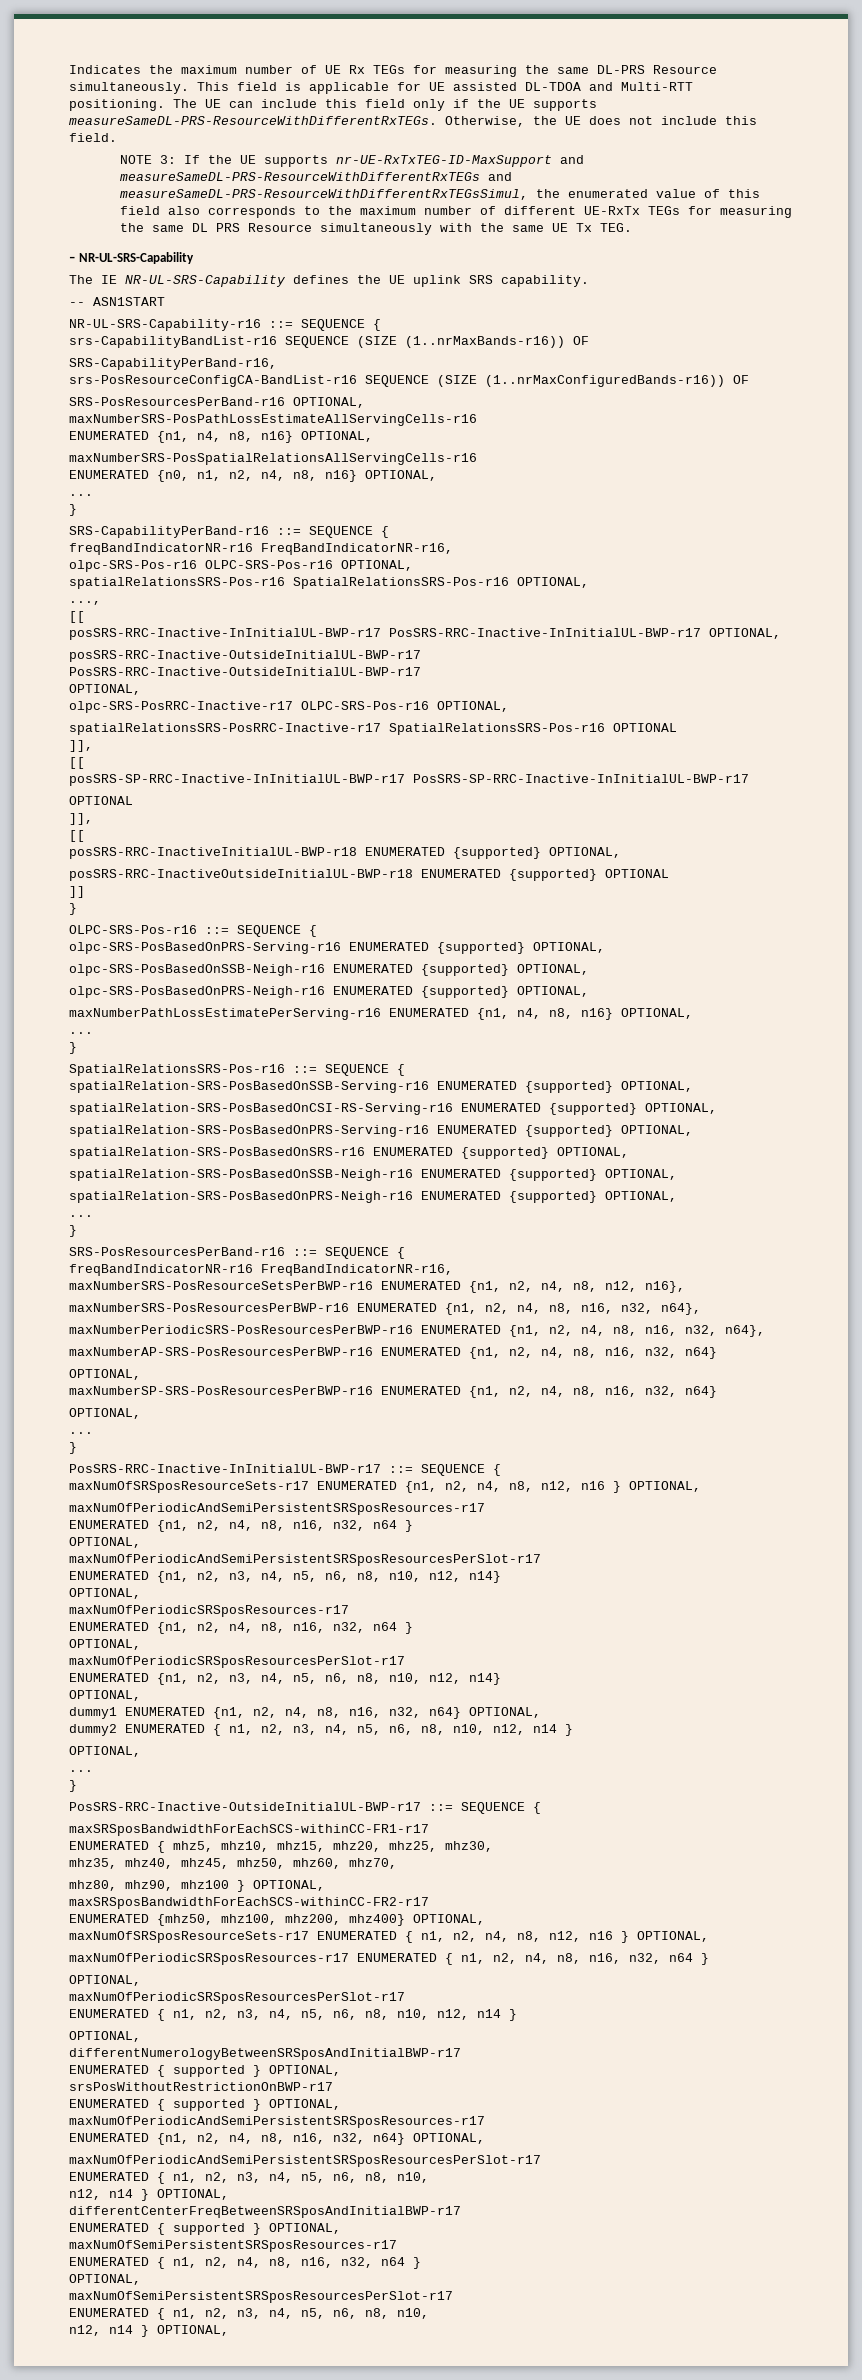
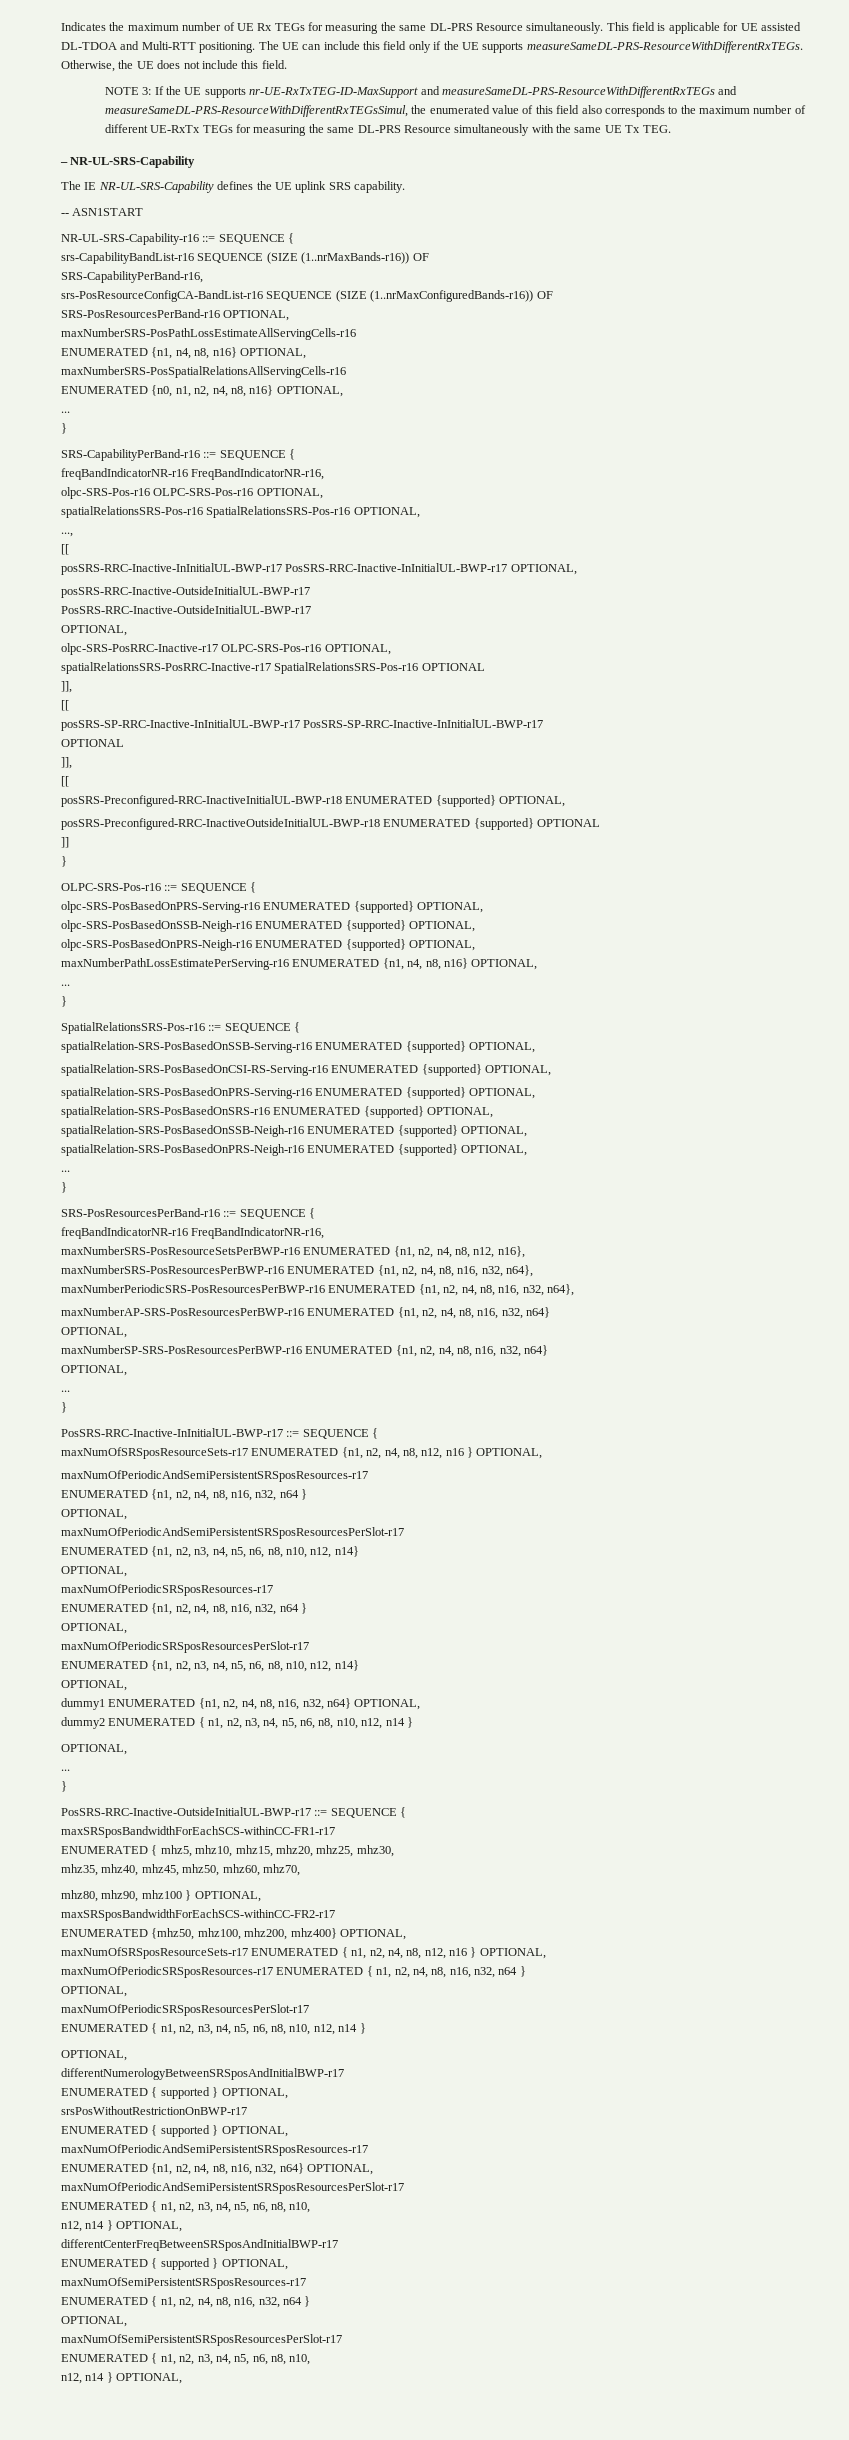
- NOTE 3: If the UE supports nr-UE-RxTxTEG-ID-MaxSupport and measureSameDL-PRS-ResourceWithDifferentRxTEGs and measureSameDL-PRS-ResourceWithDifferentRxTEGsSimul, the enumerated value of this field also corresponds to the maximum number of different UE-RxTx TEGs for measuring the same DL PRS Resource simultaneously with the same UE Tx TEG.
+ NOTE 3: If the UE supports nr-UE-RxTxTEG-ID-MaxSupport and measureSameDL-PRS-ResourceWithDifferentRxTEGs and measureSameDL-PRS-ResourceWithDifferentRxTEGsSimul, the enumerated value of this field also corresponds to the maximum number of different UE-RxTx TEGs for measuring the same DL-PRS Resource simultaneously with the same UE Tx TEG.
- posSRS-RRC-InactiveInitialUL-BWP-r18 ENUMERATED {supported} OPTIONAL,
- posSRS-RRC-InactiveOutsideInitialUL-BWP-r18 ENUMERATED {supported} OPTIONAL
+ posSRS-Preconfigured-RRC-InactiveInitialUL-BWP-r18 ENUMERATED {supported} OPTIONAL,
+ posSRS-Preconfigured-RRC-InactiveOutsideInitialUL-BWP-r18 ENUMERATED {supported} OPTIONAL

